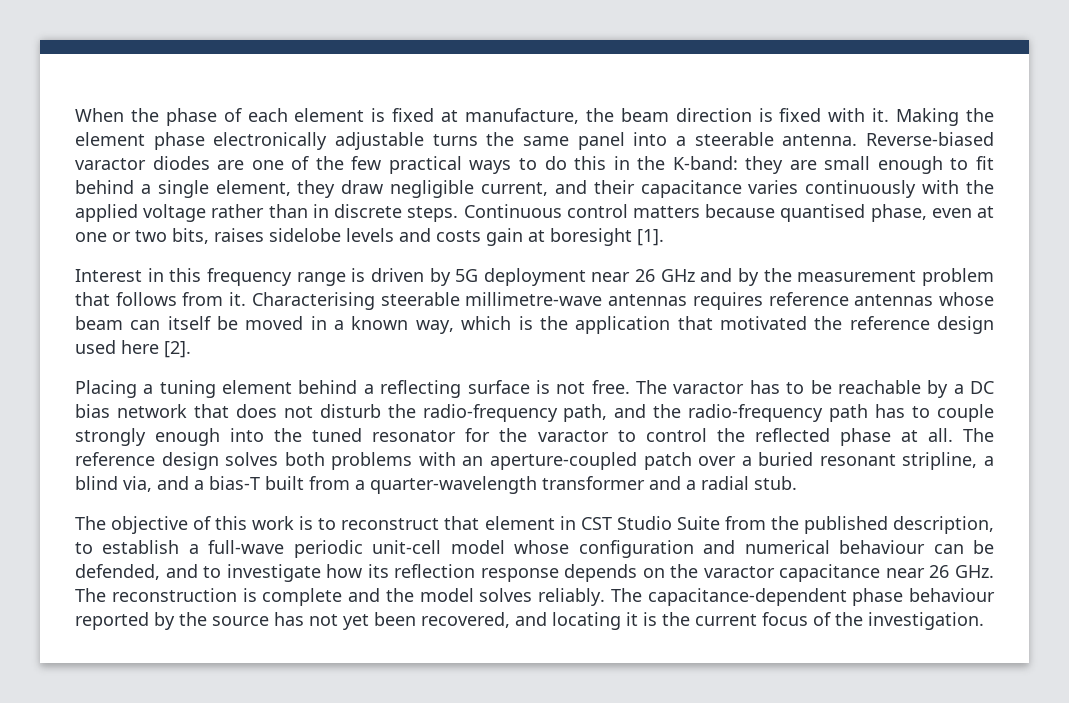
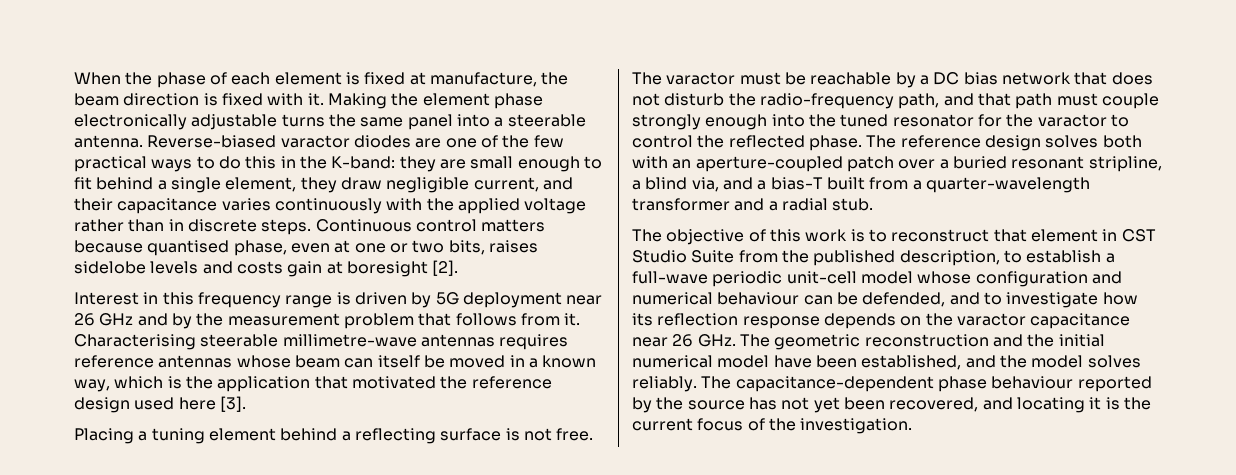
- Continuous control matters because quantised phase, even at one or two bits, raises sidelobe levels and costs gain at boresight [1].
+ Continuous control matters because quantised phase, even at one or two bits, raises sidelobe levels and costs gain at boresight [2].
- Characterising steerable millimetre-wave antennas requires reference antennas whose beam can itself be moved in a known way, which is the application that motivated the reference design used here [2].
+ Characterising steerable millimetre-wave antennas requires reference antennas whose beam can itself be moved in a known way, which is the application that motivated the reference design used here [3].
- The varactor has to be reachable by a DC bias network that does not disturb the radio-frequency path, and the radio-frequency path has to couple strongly enough into the tuned resonator for the varactor to control the reflected phase at all.
+ The varactor must be reachable by a DC bias network that does not disturb the radio-frequency path, and that path must couple strongly enough into the tuned resonator for the varactor to control the reflected phase.
- The reference design solves both problems with an aperture-coupled patch over a buried resonant stripline, a blind via, and a bias-T built from a quarter-wavelength transformer and a radial stub.
+ The reference design solves both with an aperture-coupled patch over a buried resonant stripline, a blind via, and a bias-T built from a quarter-wavelength transformer and a radial stub.
- The objective of this work is to reconstruct that element in CST Studio Suite from the published description, to establish a full-wave periodic unit-cell model whose configuration and numerical behaviour can be defended, and to investigate how its reflection response depends on the varactor capacitance near 26 GHz. The reconstruction is complete and the model solves reliably.
+ The objective of this work is to reconstruct that element in CST Studio Suite from the published description, to establish a full-wave periodic unit-cell model whose configuration and numerical behaviour can be defended, and to investigate how its reflection response depends on the varactor capacitance near 26 GHz. The geometric reconstruction and the initial numerical model have been established, and the model solves reliably.

